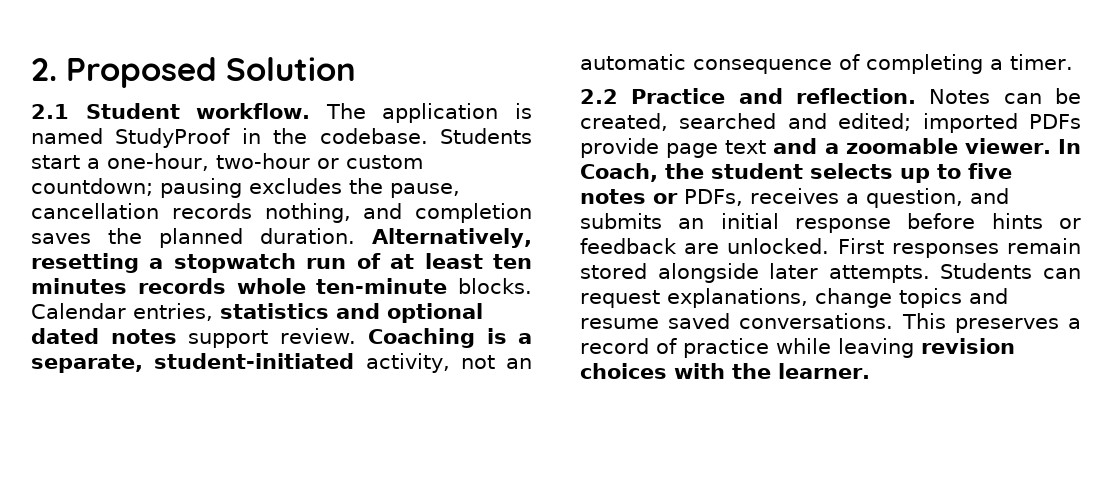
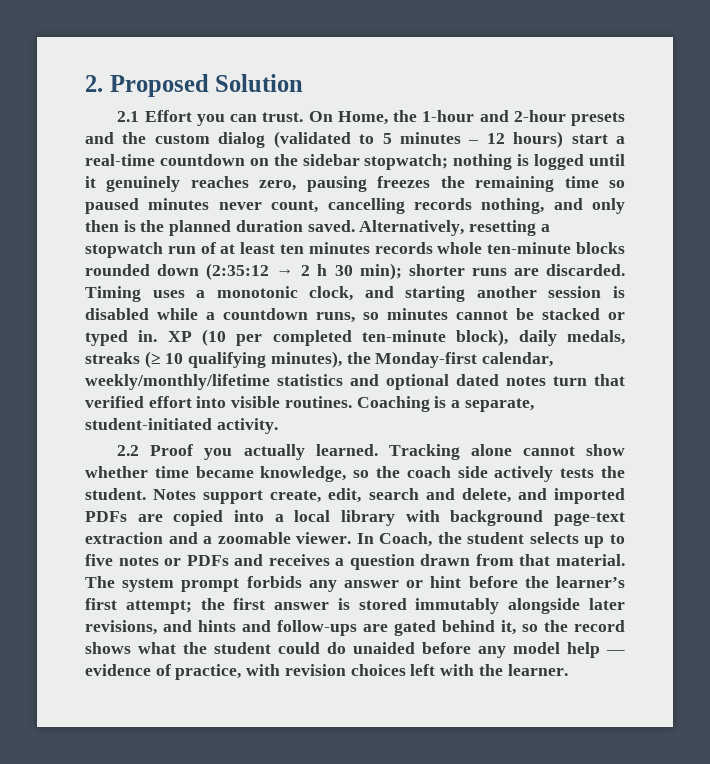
- 2.1 Student workflow. The application is named StudyProof in the codebase. Students start a one-hour, two-hour or custom countdown; pausing excludes the pause, cancellation records nothing, and completion saves the planned duration.
+ 2.1 Effort you can trust. On Home, the 1-hour and 2-hour presets and the custom dialog (validated to 5 minutes – 12 hours) start a real-time countdown on the sidebar stopwatch; nothing is logged until it genuinely reaches zero, pausing freezes the remaining time so paused minutes never count, cancelling records nothing, and only then is the planned duration saved.
- Alternatively, resetting a stopwatch run of at least ten minutes records whole ten-minute blocks. Calendar entries, statistics and optional dated notes support review.
+ Alternatively, resetting a stopwatch run of at least ten minutes records whole ten-minute blocks rounded down (2:35:12 → 2 h 30 min); shorter runs are discarded. Timing uses a monotonic clock, and starting another session is disabled while a countdown runs, so minutes cannot be stacked or typed in. XP (10 per completed ten-minute block), daily medals, streaks (≥ 10 qualifying minutes), the Monday-first calendar, weekly/monthly/lifetime statistics and optional dated notes turn that verified effort into visible routines.
- Coaching is a separate, student-initiated activity, not an automatic consequence of completing a timer.
- 2.2 Practice and reflection. Notes can be created, searched and edited; imported PDFs provide page text and a zoomable viewer.
+ Coaching is a separate, student-initiated activity.
+ 2.2 Proof you actually learned. Tracking alone cannot show whether time became knowledge, so the coach side actively tests the student. Notes support create, edit, search and delete, and imported PDFs are copied into a local library with background page-text extraction and a zoomable viewer.
- In Coach, the student selects up to five notes or PDFs, receives a question, and submits an initial response before hints or feedback are unlocked. First responses remain stored alongside later attempts. Students can request explanations, change topics and resume saved conversations. This preserves a record of practice while leaving revision choices with the learner.
+ In Coach, the student selects up to five notes or PDFs and receives a question drawn from that material. The system prompt forbids any answer or hint before the learner’s first attempt; the first answer is stored immutably alongside later revisions, and hints and follow-ups are gated behind it, so the record shows what the student could do unaided before any model help — evidence of practice, with revision choices left with the learner.

